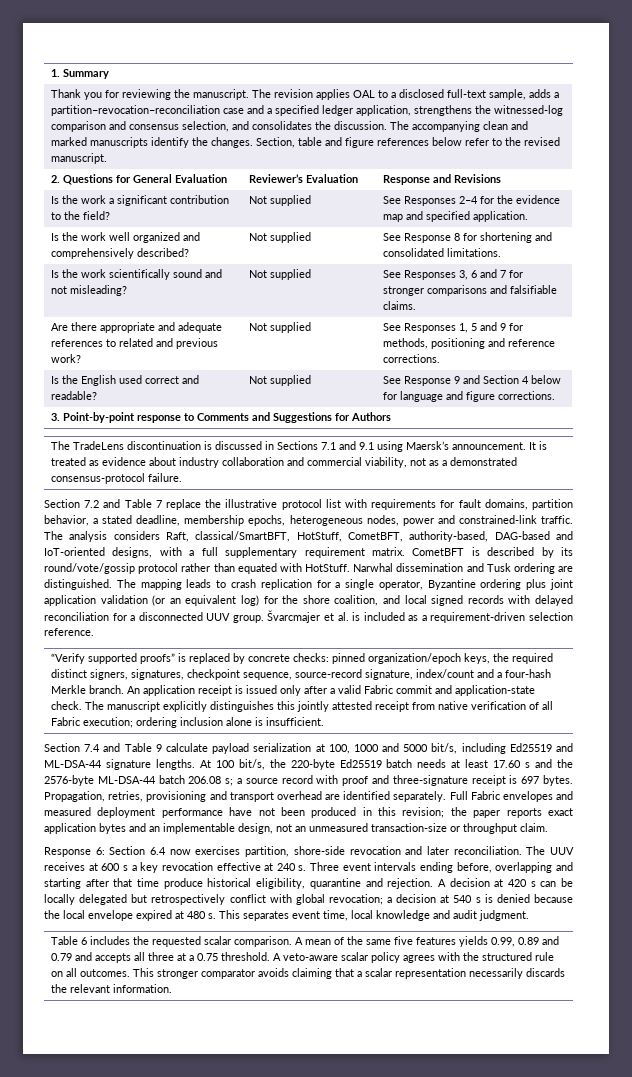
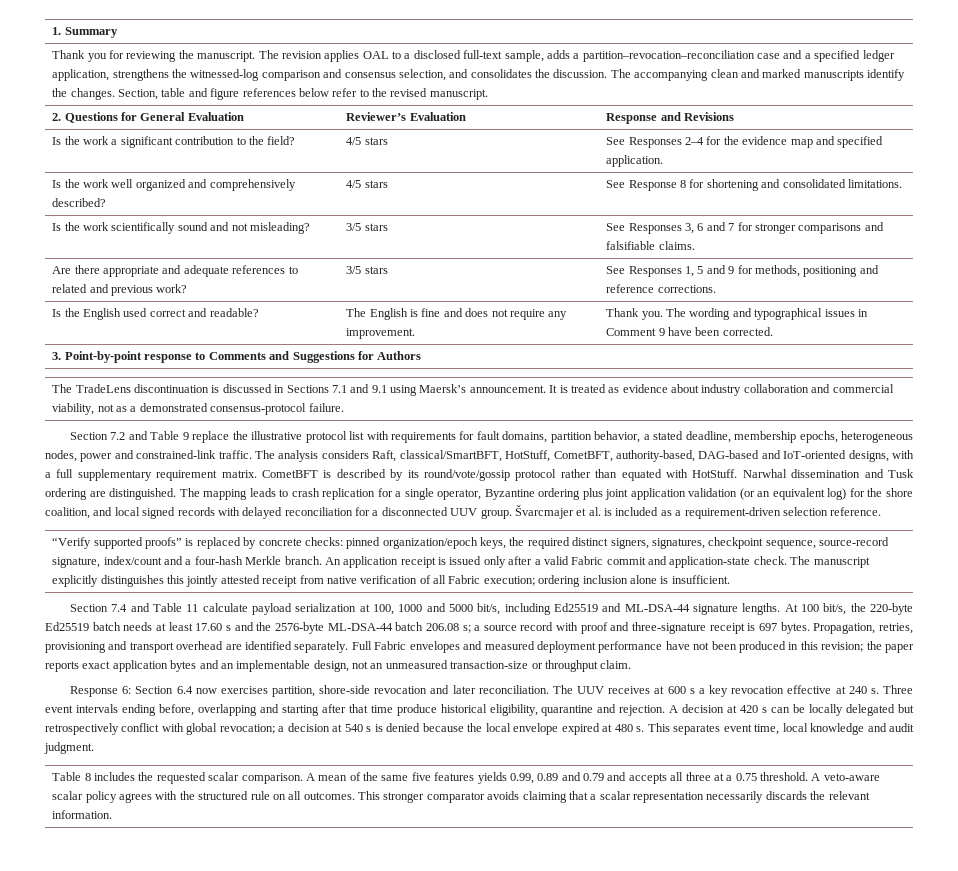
- Is the work a significant contribution to the field? | Not supplied | See Responses 2–4 for the evidence map and specified application.
+ Is the work a significant contribution to the field? | 4/5 stars | See Responses 2–4 for the evidence map and specified application.
- Is the work well organized and comprehensively described? | Not supplied | See Response 8 for shortening and consolidated limitations.
+ Is the work well organized and comprehensively described? | 4/5 stars | See Response 8 for shortening and consolidated limitations.
- Is the work scientifically sound and not misleading? | Not supplied | See Responses 3, 6 and 7 for stronger comparisons and falsifiable claims.
+ Is the work scientifically sound and not misleading? | 3/5 stars | See Responses 3, 6 and 7 for stronger comparisons and falsifiable claims.
- Are there appropriate and adequate references to related and previous work? | Not supplied | See Responses 1, 5 and 9 for methods, positioning and reference corrections.
+ Are there appropriate and adequate references to related and previous work? | 3/5 stars | See Responses 1, 5 and 9 for methods, positioning and reference corrections.
- Is the English used correct and readable? | Not supplied | See Response 9 and Section 4 below for language and figure corrections.
+ Is the English used correct and readable? | The English is fine and does not require any improvement. | Thank you. The wording and typographical issues in Comment 9 have been corrected.
- Section 7.2 and Table 7 replace the illustrative protocol list with requirements for fault domains, partition behavior, a stated deadline, membership epochs, heterogeneous nodes, power and constrained-link traffic.
+ Section 7.2 and Table 9 replace the illustrative protocol list with requirements for fault domains, partition behavior, a stated deadline, membership epochs, heterogeneous nodes, power and constrained-link traffic.
- Section 7.4 and Table 9 calculate payload serialization at 100, 1000 and 5000 bit/s, including Ed25519 and ML-DSA-44 signature lengths.
+ Section 7.4 and Table 11 calculate payload serialization at 100, 1000 and 5000 bit/s, including Ed25519 and ML-DSA-44 signature lengths.
- Table 6 includes the requested scalar comparison.
+ Table 8 includes the requested scalar comparison.

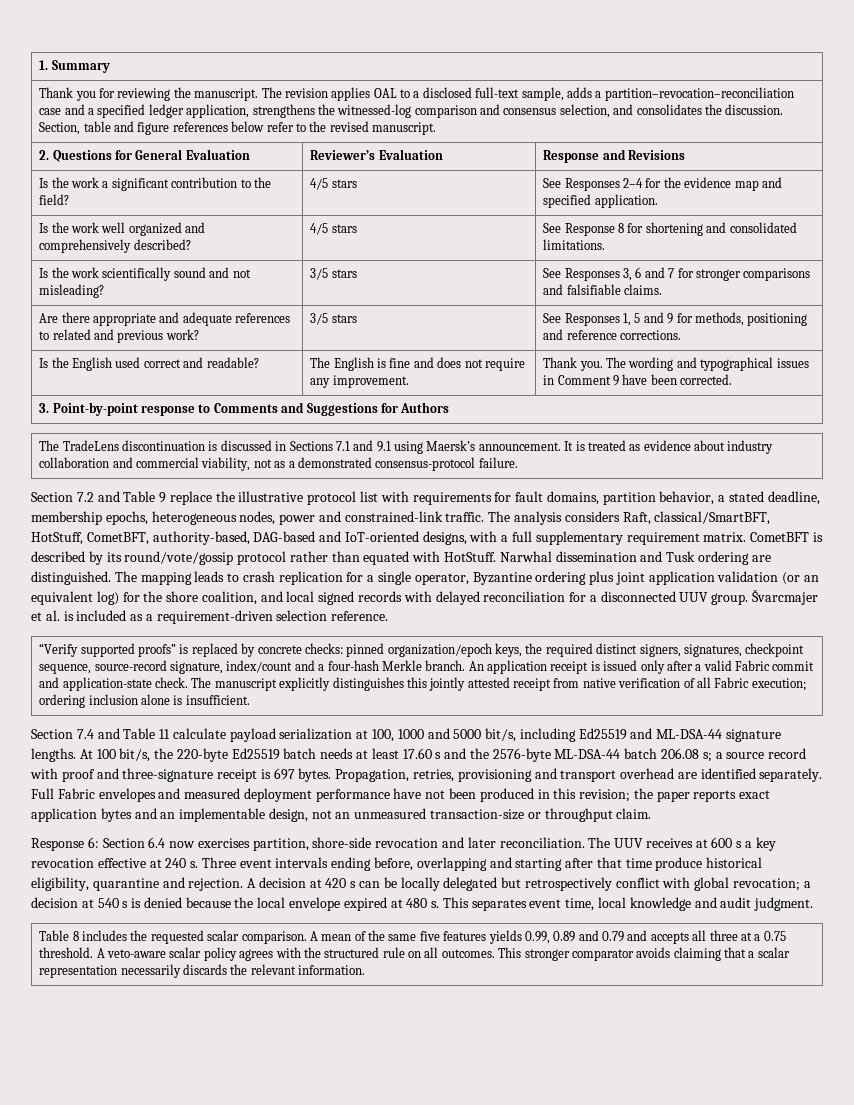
- The accompanying clean and marked manuscripts identify the changes.

